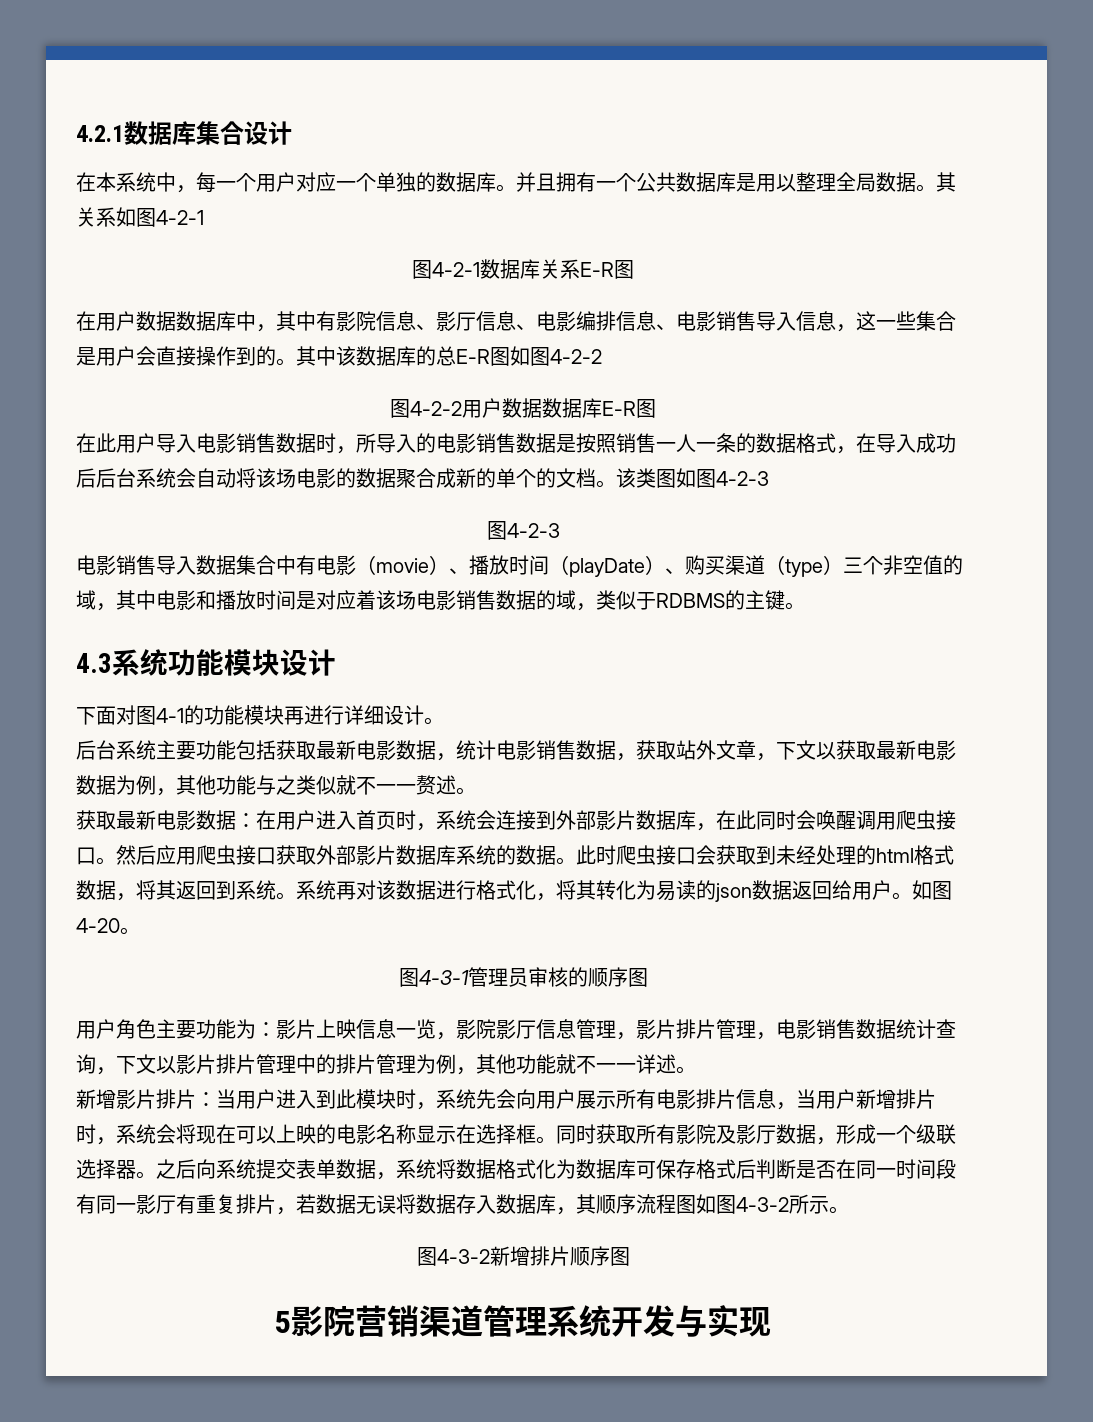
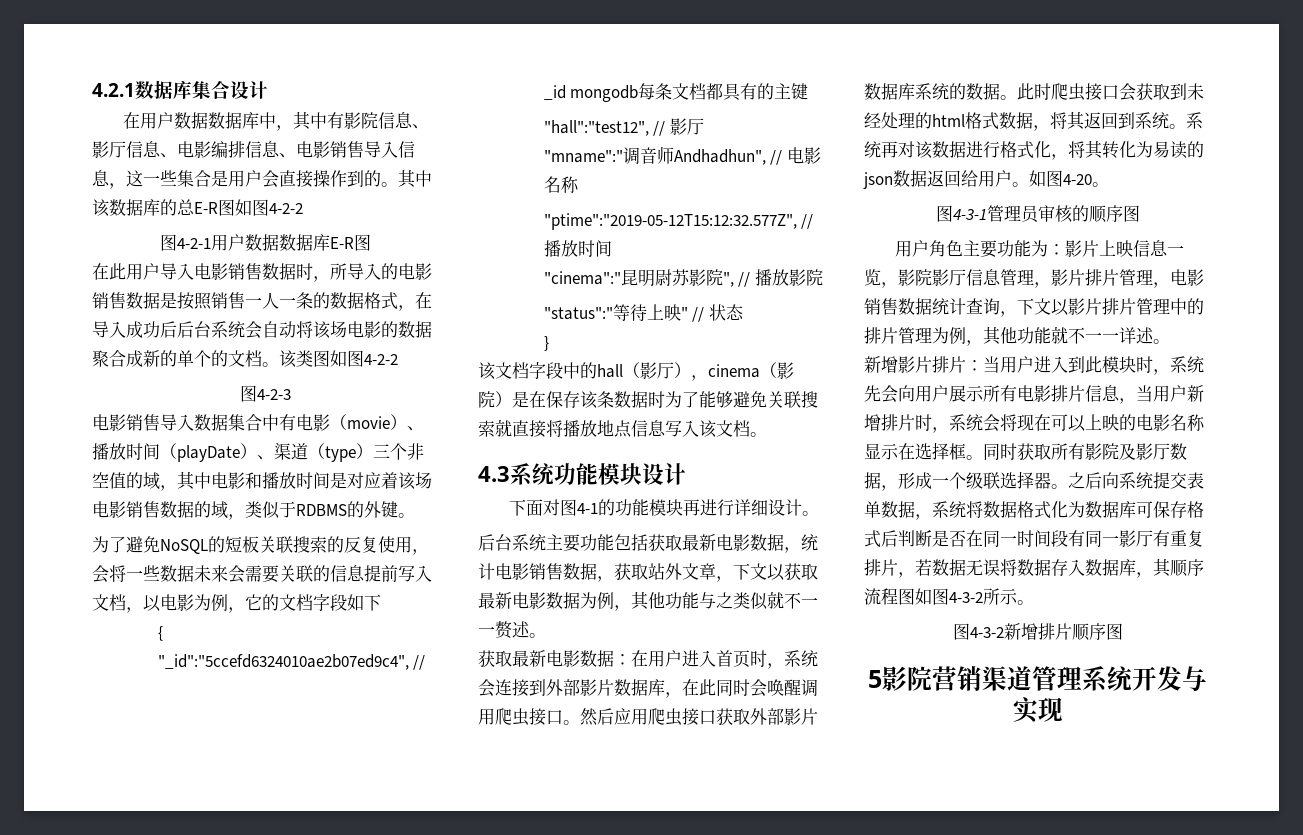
- 在本系统中，每一个用户对应一个单独的数据库。并且拥有一个公共数据库是用以整理全局数据。其关系如图4-2-1
- 图4-2-1数据库关系E-R图
- 图4-2-2用户数据数据库E-R图
+ 图4-2-1用户数据数据库E-R图
- 该类图如图4-2-3
+ 该类图如图4-2-2
- 电影销售导入数据集合中有电影（movie）、播放时间（playDate）、购买渠道（type）三个非空值的域，其中电影和播放时间是对应着该场电影销售数据的域，类似于RDBMS的主键。
+ 电影销售导入数据集合中有电影（movie）、播放时间（playDate）、渠道（type）三个非空值的域，其中电影和播放时间是对应着该场电影销售数据的域，类似于RDBMS的外键。
+ 为了避免NoSQL的短板关联搜索的反复使用，会将一些数据未来会需要关联的信息提前写入文档，以电影为例，它的文档字段如下
+ {
+ "_id":"5ccefd6324010ae2b07ed9c4", // _id mongodb每条文档都具有的主键
+ "hall":"test12", // 影厅
+ "mname":"调音师Andhadhun", // 电影名称
+ "ptime":"2019-05-12T15:12:32.577Z", // 播放时间
+ "cinema":"昆明尉苏影院", // 播放影院
+ "status":"等待上映" // 状态
+ }
+ 该文档字段中的hall（影厅），cinema（影院）是在保存该条数据时为了能够避免关联搜索就直接将播放地点信息写入该文档。

